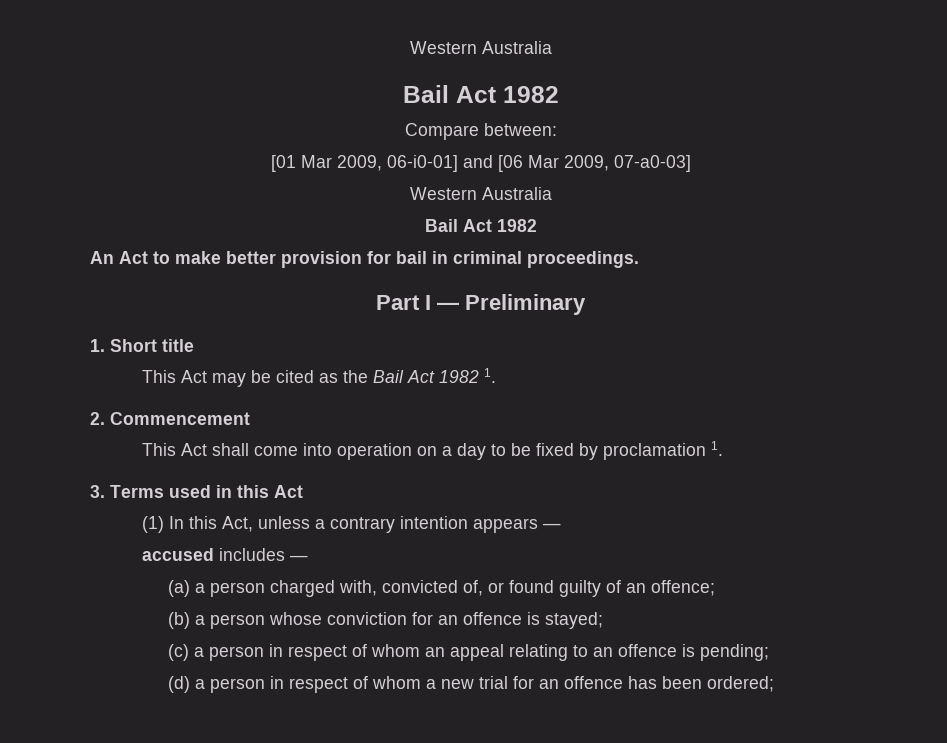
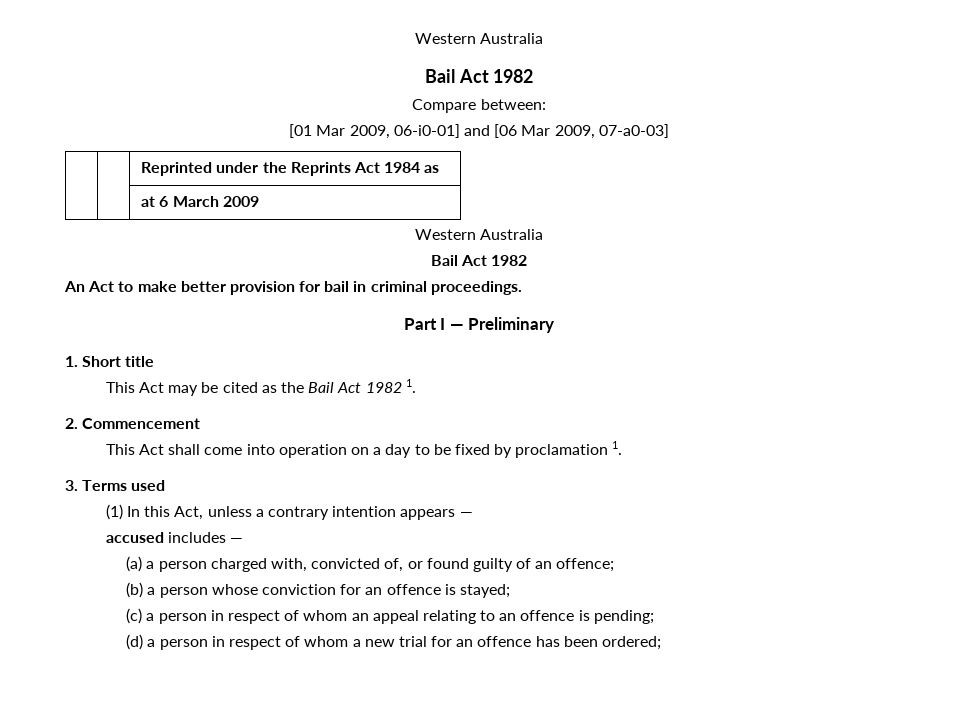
+ | | Reprinted under the Reprints Act 1984 as
+ | | at 6 March 2009
- 3. Terms used in this Act
+ 3. Terms used

